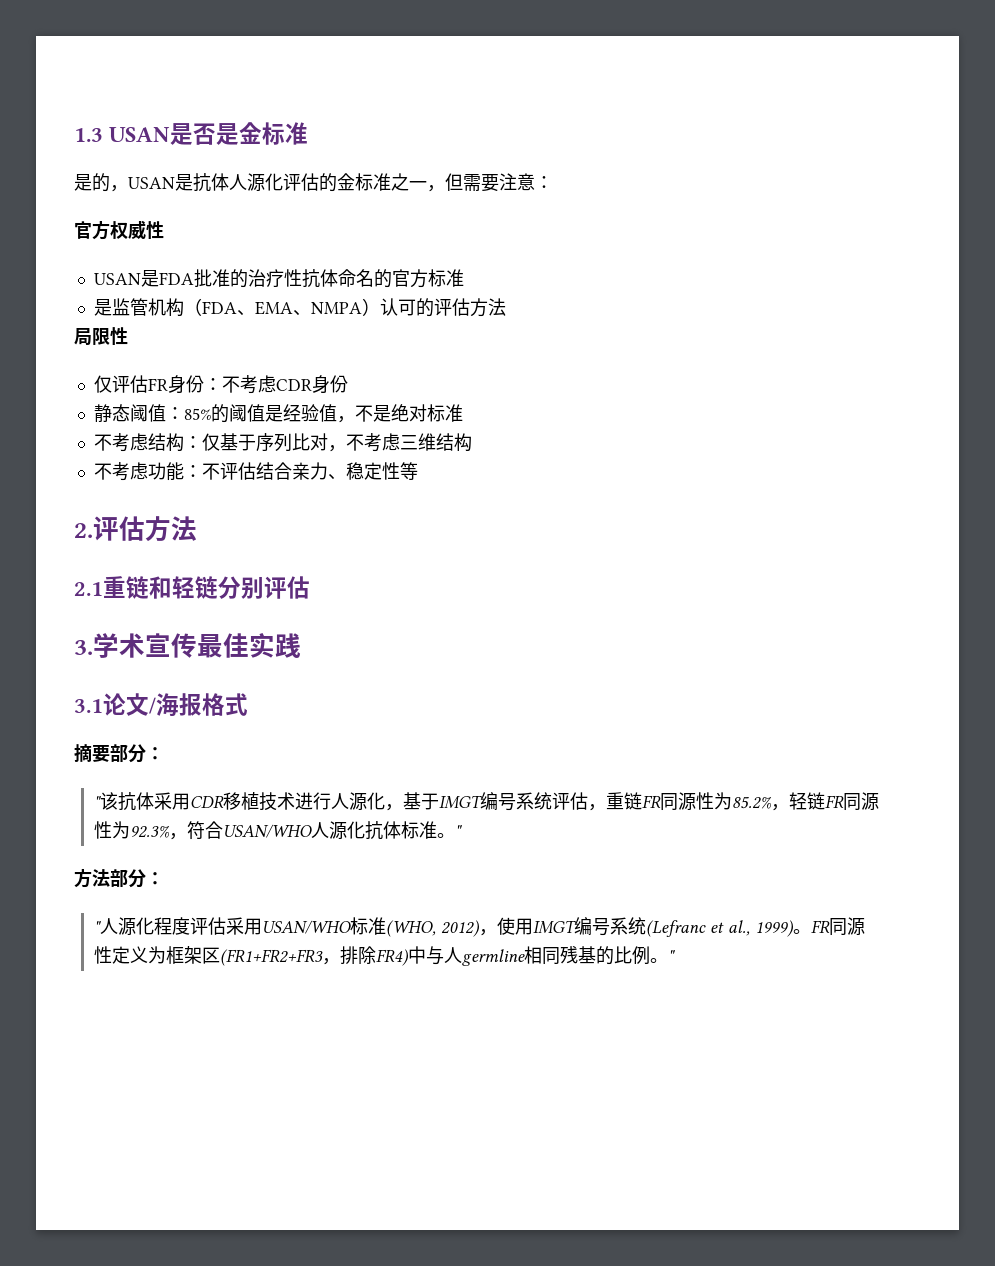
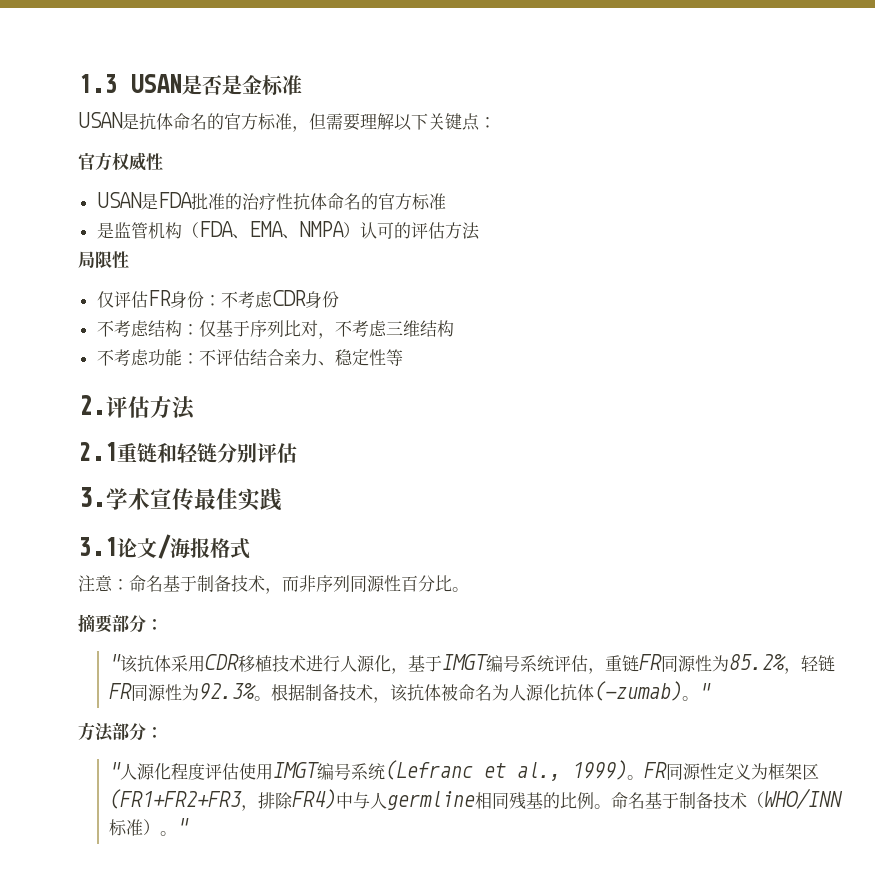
- 是的，USAN是抗体人源化评估的金标准之一，但需要注意：
+ USAN是抗体命名的官方标准，但需要理解以下关键点：
- 静态阈值：85%的阈值是经验值，不是绝对标准
+ 注意：命名基于制备技术，而非序列同源性百分比。
- "该抗体采用CDR移植技术进行人源化，基于IMGT编号系统评估，重链FR同源性为85.2%，轻链FR同源性为92.3%，符合USAN/WHO人源化抗体标准。
+ "该抗体采用CDR移植技术进行人源化，基于IMGT编号系统评估，重链FR同源性为85.2%，轻链FR同源性为92.3%。根据制备技术，该抗体被命名为人源化抗体(-zumab)。
- "人源化程度评估采用USAN/WHO标准(WHO, 2012)，使用IMGT编号系统(Lefranc et al., 1999)。
+ "人源化程度评估使用IMGT编号系统(Lefranc et al., 1999)。
+ 命名基于制备技术（WHO/INN标准）。

